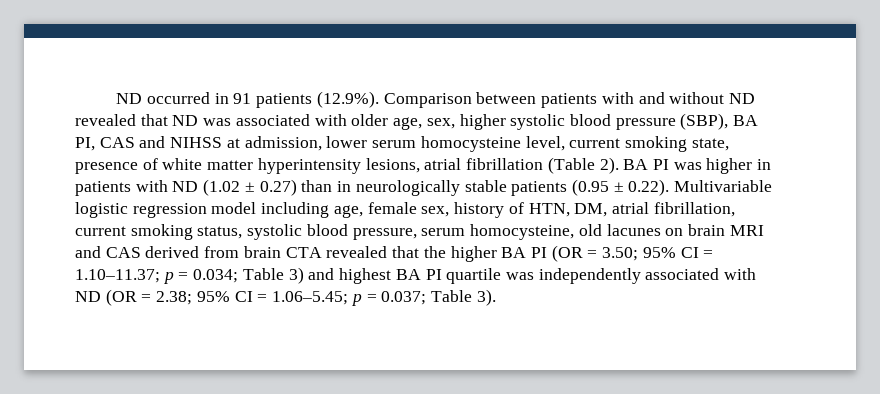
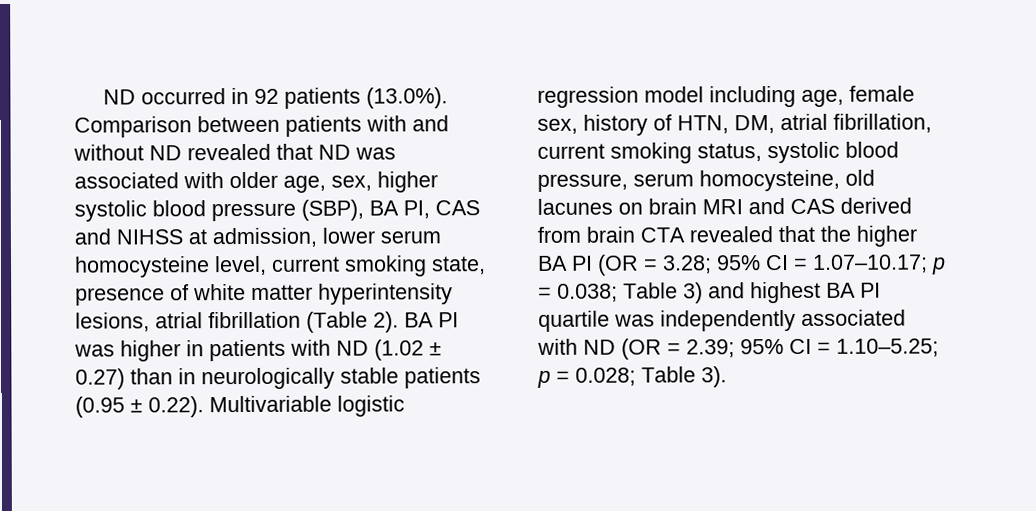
- ND occurred in 91 patients (12.9%). Comparison between patients with and without ND revealed that ND was associated with older age, sex, higher systolic blood pressure (SBP), BA PI, CAS and NIHSS at admission, lower serum homocysteine level, current smoking state, presence of white matter hyperintensity lesions, atrial fibrillation (Table 2).
+ ND occurred in 92 patients (13.0%). Comparison between patients with and without ND revealed that ND was associated with older age, sex, higher systolic blood pressure (SBP), BA PI, CAS and NIHSS at admission, lower serum homocysteine level, current smoking state, presence of white matter hyperintensity lesions, atrial fibrillation (Table 2).
- BA PI was higher in patients with ND (1.02 ± 0.27) than in neurologically stable patients (0.95 ± 0.22). Multivariable logistic regression model including age, female sex, history of HTN, DM, atrial fibrillation, current smoking status, systolic blood pressure, serum homocysteine, old lacunes on brain MRI and CAS derived from brain CTA revealed that the higher BA PI (OR = 3.50; 95% CI = 1.10–11.37; p = 0.034;
+ BA PI was higher in patients with ND (1.02 ± 0.27) than in neurologically stable patients (0.95 ± 0.22). Multivariable logistic regression model including age, female sex, history of HTN, DM, atrial fibrillation, current smoking status, systolic blood pressure, serum homocysteine, old lacunes on brain MRI and CAS derived from brain CTA revealed that the higher BA PI (OR = 3.28; 95% CI = 1.07–10.17; p = 0.038;
- Table 3) and highest BA PI quartile was independently associated with ND (OR = 2.38; 95% CI = 1.06–5.45; p = 0.037;
+ Table 3) and highest BA PI quartile was independently associated with ND (OR = 2.39; 95% CI = 1.10–5.25; p = 0.028;

